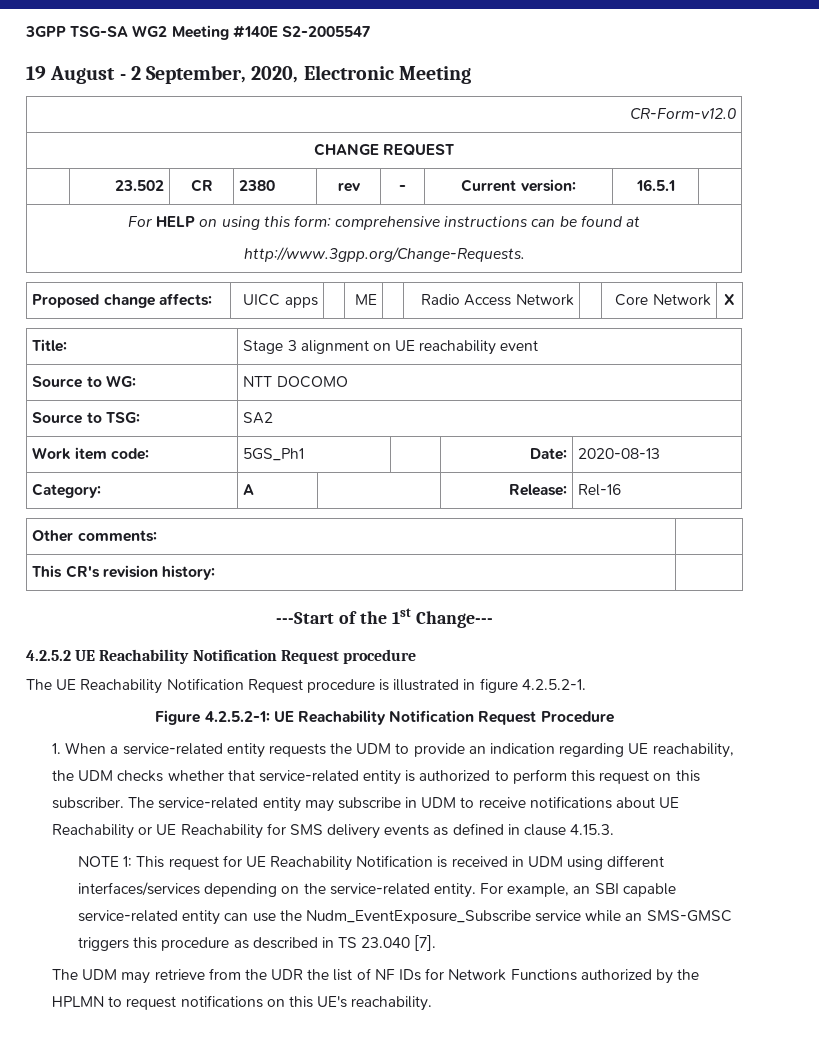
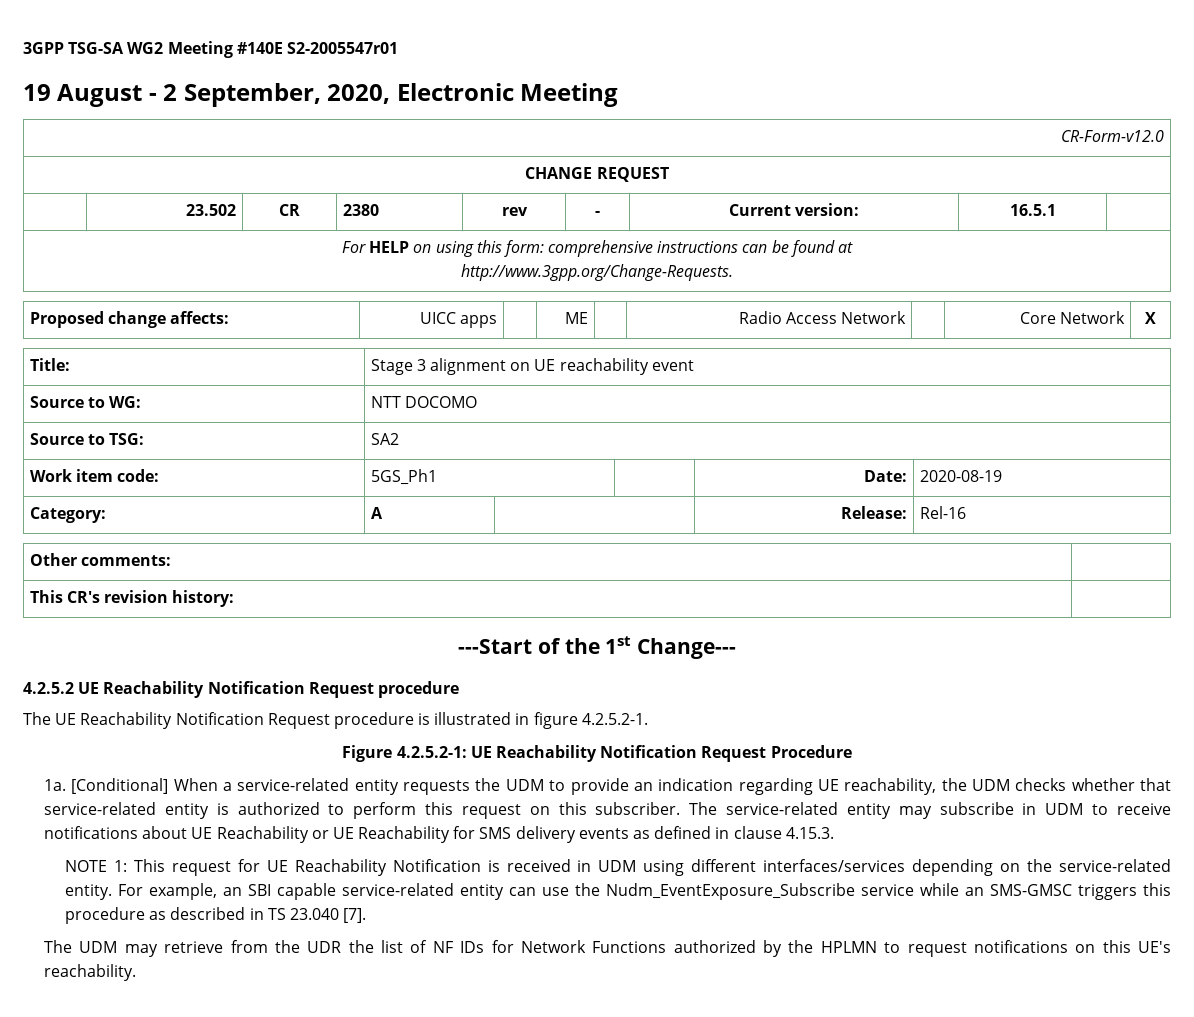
- 3GPP TSG-SA WG2 Meeting #140E S2-2005547
+ 3GPP TSG-SA WG2 Meeting #140E S2-2005547r01
- Work item code: | 5GS_Ph1 | | Date: | 2020-08-13
+ Work item code: | 5GS_Ph1 | | Date: | 2020-08-19
- 1. When a service-related entity requests the UDM to provide an indication regarding UE reachability, the UDM checks whether that service-related entity is authorized to perform this request on this subscriber.
+ 1a. [Conditional] When a service-related entity requests the UDM to provide an indication regarding UE reachability, the UDM checks whether that service-related entity is authorized to perform this request on this subscriber.

